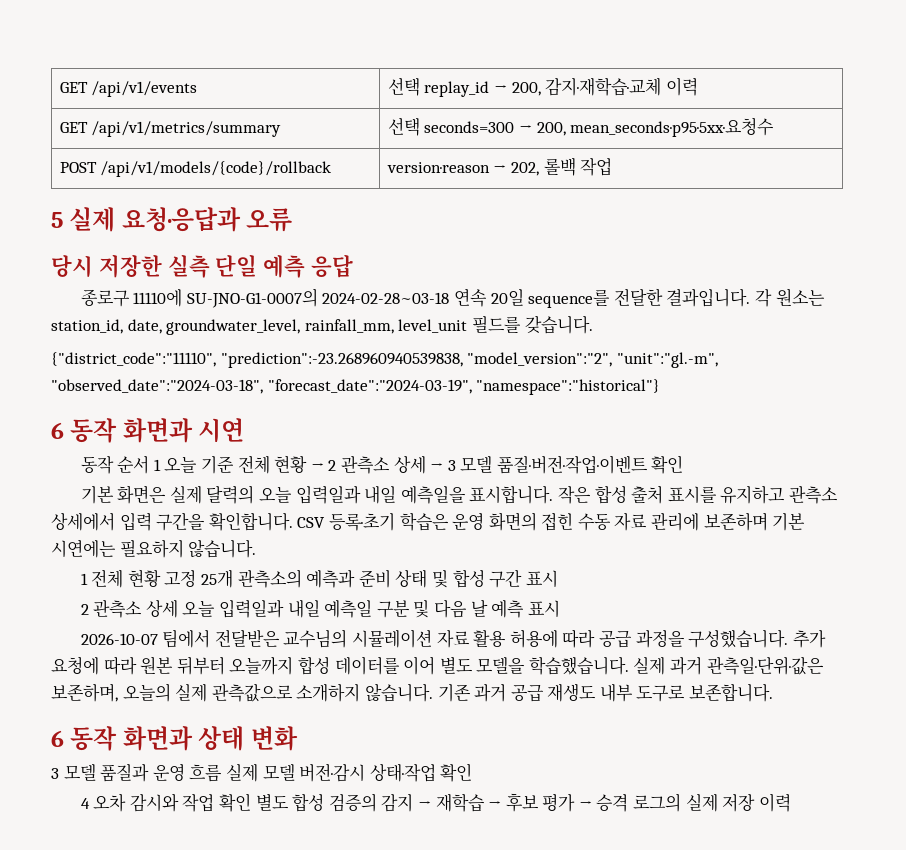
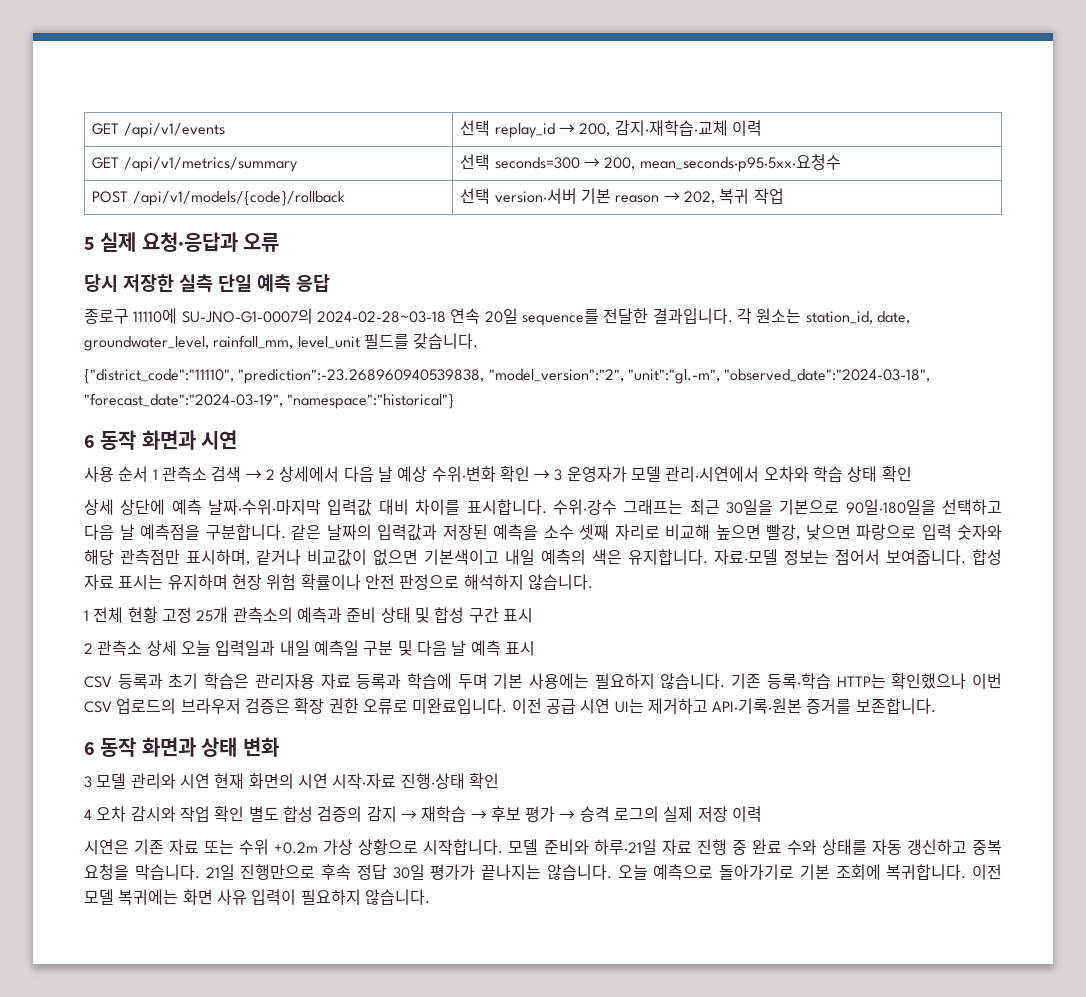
- POST /api/v1/models/{code}/rollback | version·reason → 202, 롤백 작업
+ POST /api/v1/models/{code}/rollback | 선택 version·서버 기본 reason → 202, 복귀 작업
- 동작 순서 1 오늘 기준 전체 현황 → 2 관측소 상세 → 3 모델 품질·버전·작업·이벤트 확인
- 기본 화면은 실제 달력의 오늘 입력일과 내일 예측일을 표시합니다. 작은 합성 출처 표시를 유지하고 관측소 상세에서 입력 구간을 확인합니다. CSV 등록·초기 학습은 운영 화면의 접힌 수동 자료 관리에 보존하며 기본 시연에는 필요하지 않습니다.
+ 사용 순서 1 관측소 검색 → 2 상세에서 다음 날 예상 수위·변화 확인 → 3 운영자가 모델 관리·시연에서 오차와 학습 상태 확인
+ 상세 상단에 예측 날짜·수위·마지막 입력값 대비 차이를 표시합니다. 수위·강수 그래프는 최근 30일을 기본으로 90일·180일을 선택하고 다음 날 예측점을 구분합니다. 같은 날짜의 입력값과 저장된 예측을 소수 셋째 자리로 비교해 높으면 빨강, 낮으면 파랑으로 입력 숫자와 해당 관측점만 표시하며, 같거나 비교값이 없으면 기본색이고 내일 예측의 색은 유지합니다. 자료·모델 정보는 접어서 보여줍니다. 합성 자료 표시는 유지하며 현장 위험 확률이나 안전 판정으로 해석하지 않습니다.
- 2026-10-07 팀에서 전달받은 교수님의 시뮬레이션 자료 활용 허용에 따라 공급 과정을 구성했습니다. 추가 요청에 따라 원본 뒤부터 오늘까지 합성 데이터를 이어 별도 모델을 학습했습니다. 실제 과거 관측일·단위·값은 보존하며, 오늘의 실제 관측값으로 소개하지 않습니다. 기존 과거 공급 재생도 내부 도구로 보존합니다.
+ CSV 등록과 초기 학습은 관리자용 자료 등록과 학습에 두며 기본 사용에는 필요하지 않습니다. 기존 등록·학습 HTTP는 확인했으나 이번 CSV 업로드의 브라우저 검증은 확장 권한 오류로 미완료입니다. 이전 공급 시연 UI는 제거하고 API·기록·원본 증거를 보존합니다.
- 3 모델 품질과 운영 흐름 실제 모델 버전·감시 상태·작업 확인
+ 3 모델 관리와 시연 현재 화면의 시연 시작·자료 진행·상태 확인
+ 시연은 기존 자료 또는 수위 +0.2m 가상 상황으로 시작합니다. 모델 준비와 하루·21일 자료 진행 중 완료 수와 상태를 자동 갱신하고 중복 요청을 막습니다. 21일 진행만으로 후속 정답 30일 평가가 끝나지는 않습니다. 오늘 예측으로 돌아가기로 기본 조회에 복귀합니다. 이전 모델 복귀에는 화면 사유 입력이 필요하지 않습니다.

